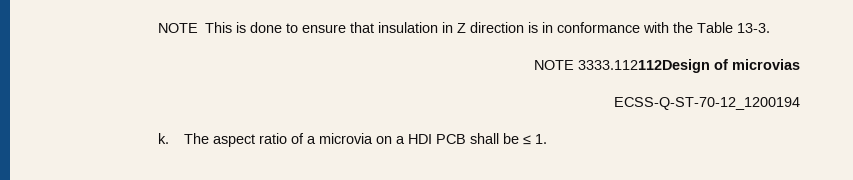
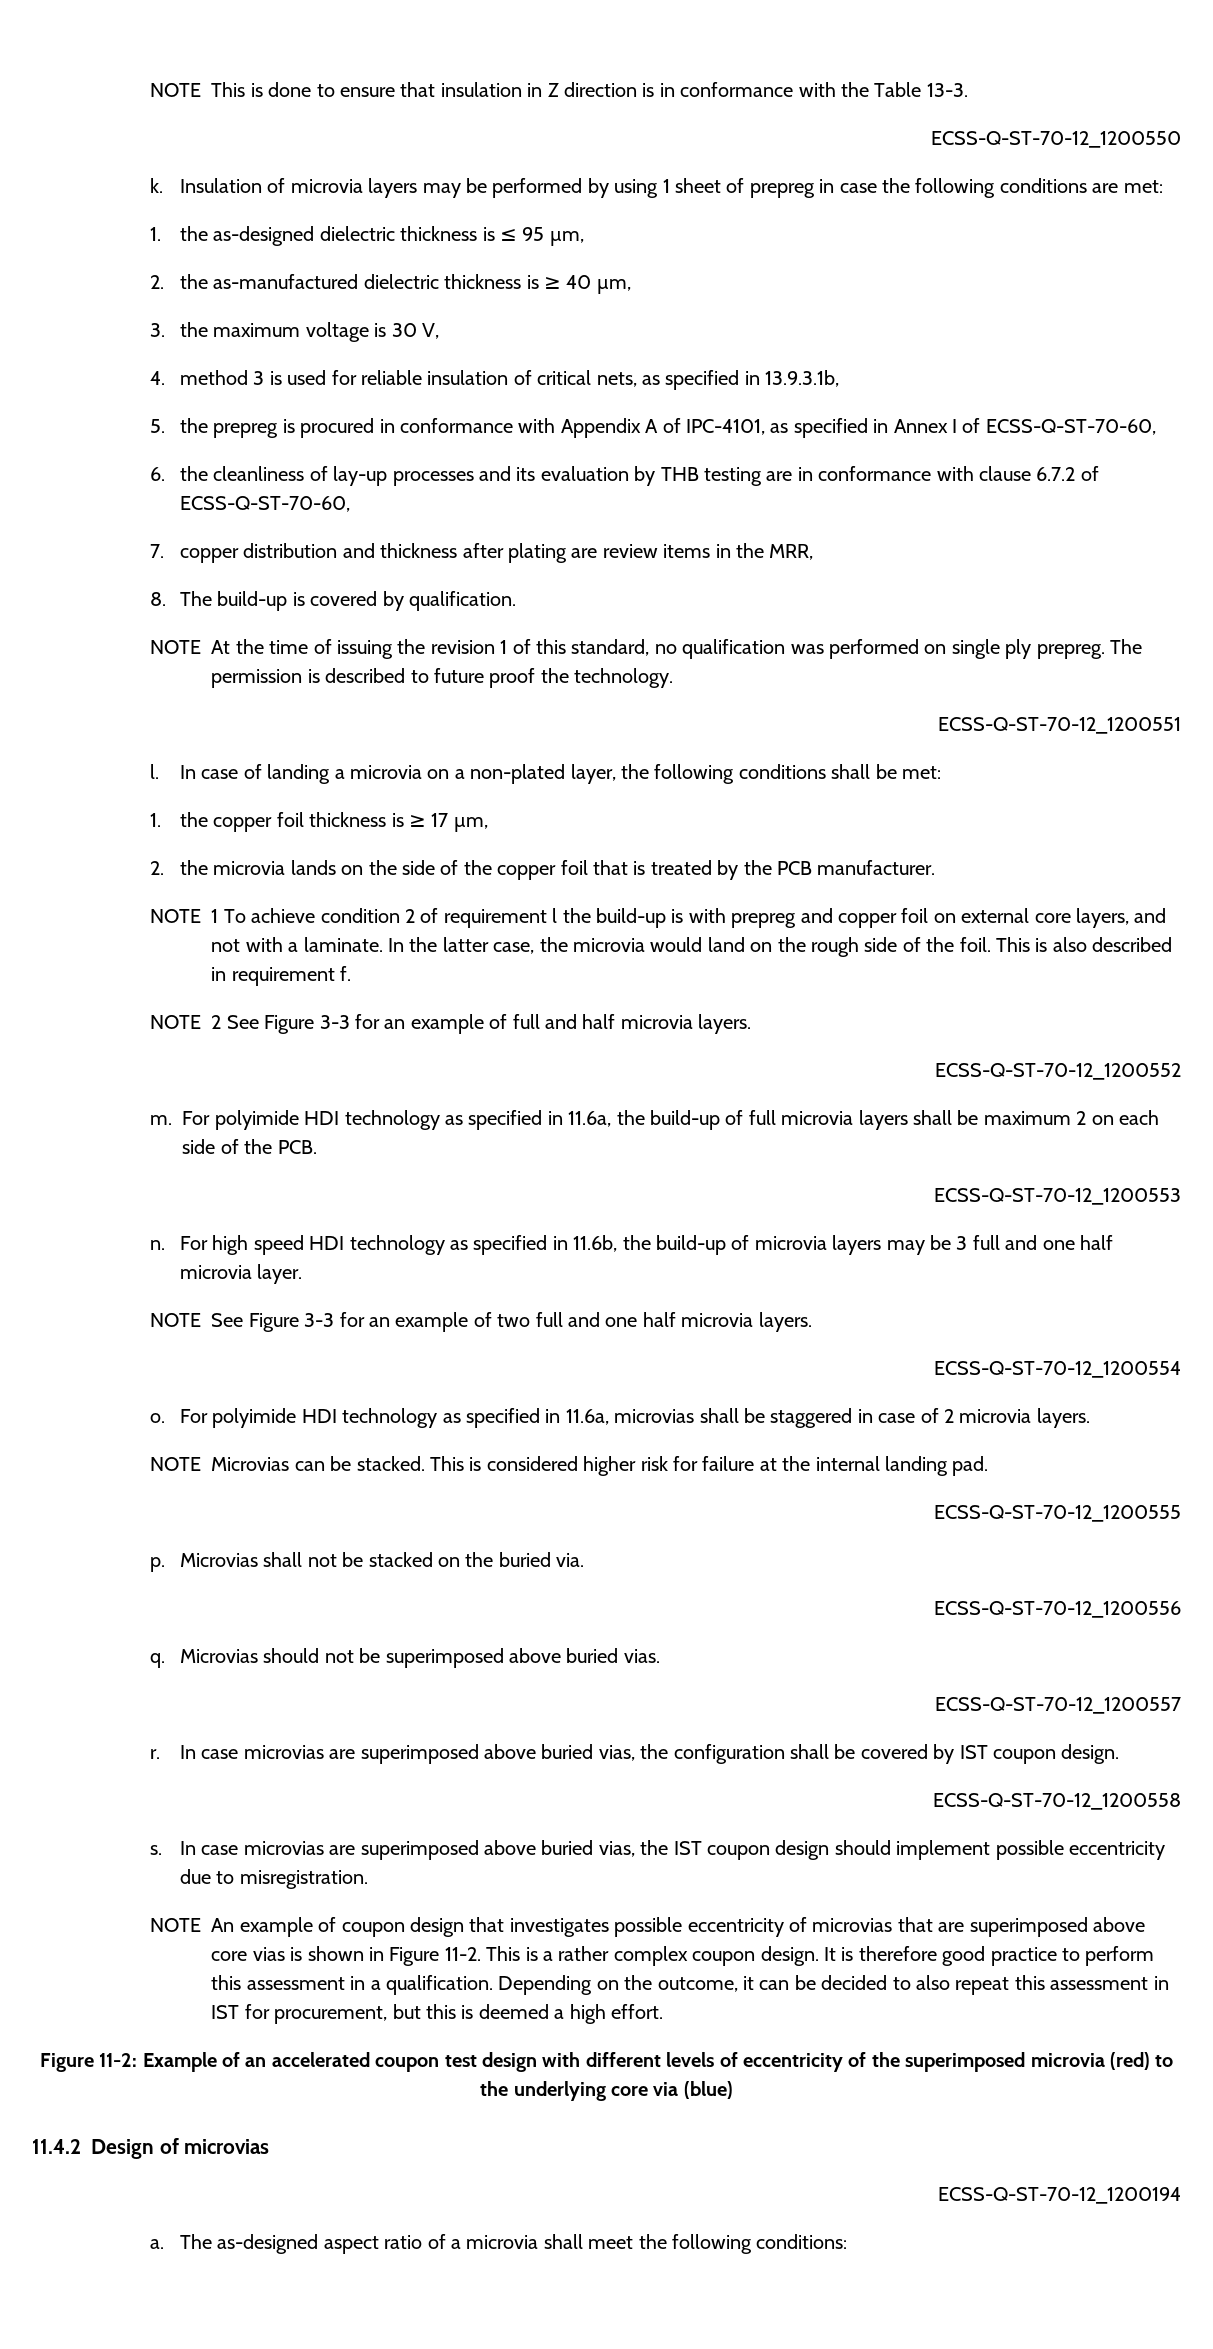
- NOTE 3333.112112Design of microvias
+ ECSS-Q-ST-70-12_1200550
+ k. Insulation of microvia layers may be performed by using 1 sheet of prepreg in case the following conditions are met:
+ 1. the as-designed dielectric thickness is ≤ 95 µm,
+ 2. the as-manufactured dielectric thickness is ≥ 40 µm,
+ 3. the maximum voltage is 30 V,
+ 4. method 3 is used for reliable insulation of critical nets, as specified in 13.9.3.1b,
+ 5. the prepreg is procured in conformance with Appendix A of IPC-4101, as specified in Annex I of ECSS-Q-ST-70-60,
+ 6. the cleanliness of lay-up processes and its evaluation by THB testing are in conformance with clause 6.7.2 of ECSS-Q-ST-70-60,
+ 7. copper distribution and thickness after plating are review items in the MRR,
+ 8. The build-up is covered by qualification.
+ NOTE At the time of issuing the revision 1 of this standard, no qualification was performed on single ply prepreg. The permission is described to future proof the technology.
+ ECSS-Q-ST-70-12_1200551
+ l. In case of landing a microvia on a non-plated layer, the following conditions shall be met:
+ 1. the copper foil thickness is ≥ 17 µm,
+ 2. the microvia lands on the side of the copper foil that is treated by the PCB manufacturer.
+ NOTE 1 To achieve condition 2 of requirement l the build-up is with prepreg and copper foil on external core layers, and not with a laminate. In the latter case, the microvia would land on the rough side of the foil. This is also described in requirement f.
+ NOTE 2 See Figure 3-3 for an example of full and half microvia layers.
+ ECSS-Q-ST-70-12_1200552
+ m. For polyimide HDI technology as specified in 11.6a, the build-up of full microvia layers shall be maximum 2 on each side of the PCB.
+ ECSS-Q-ST-70-12_1200553
+ n. For high speed HDI technology as specified in 11.6b, the build-up of microvia layers may be 3 full and one half microvia layer.
+ NOTE See Figure 3-3 for an example of two full and one half microvia layers.
+ ECSS-Q-ST-70-12_1200554
+ o. For polyimide HDI technology as specified in 11.6a, microvias shall be staggered in case of 2 microvia layers.
+ NOTE Microvias can be stacked. This is considered higher risk for failure at the internal landing pad.
+ ECSS-Q-ST-70-12_1200555
+ p. Microvias shall not be stacked on the buried via.
+ ECSS-Q-ST-70-12_1200556
+ q. Microvias should not be superimposed above buried vias.
+ ECSS-Q-ST-70-12_1200557
+ r. In case microvias are superimposed above buried vias, the configuration shall be covered by IST coupon design.
+ ECSS-Q-ST-70-12_1200558
+ s. In case microvias are superimposed above buried vias, the IST coupon design should implement possible eccentricity due to misregistration.
+ NOTE An example of coupon design that investigates possible eccentricity of microvias that are superimposed above core vias is shown in Figure 11-2. This is a rather complex coupon design. It is therefore good practice to perform this assessment in a qualification. Depending on the outcome, it can be decided to also repeat this assessment in IST for procurement, but this is deemed a high effort.
+ Figure 11-2: Example of an accelerated coupon test design with different levels of eccentricity of the superimposed microvia (red) to the underlying core via (blue)
+ 11.4.2 Design of microvias
- k. The aspect ratio of a microvia on a HDI PCB shall be ≤ 1.
+ a. The as-designed aspect ratio of a microvia shall meet the following conditions:

